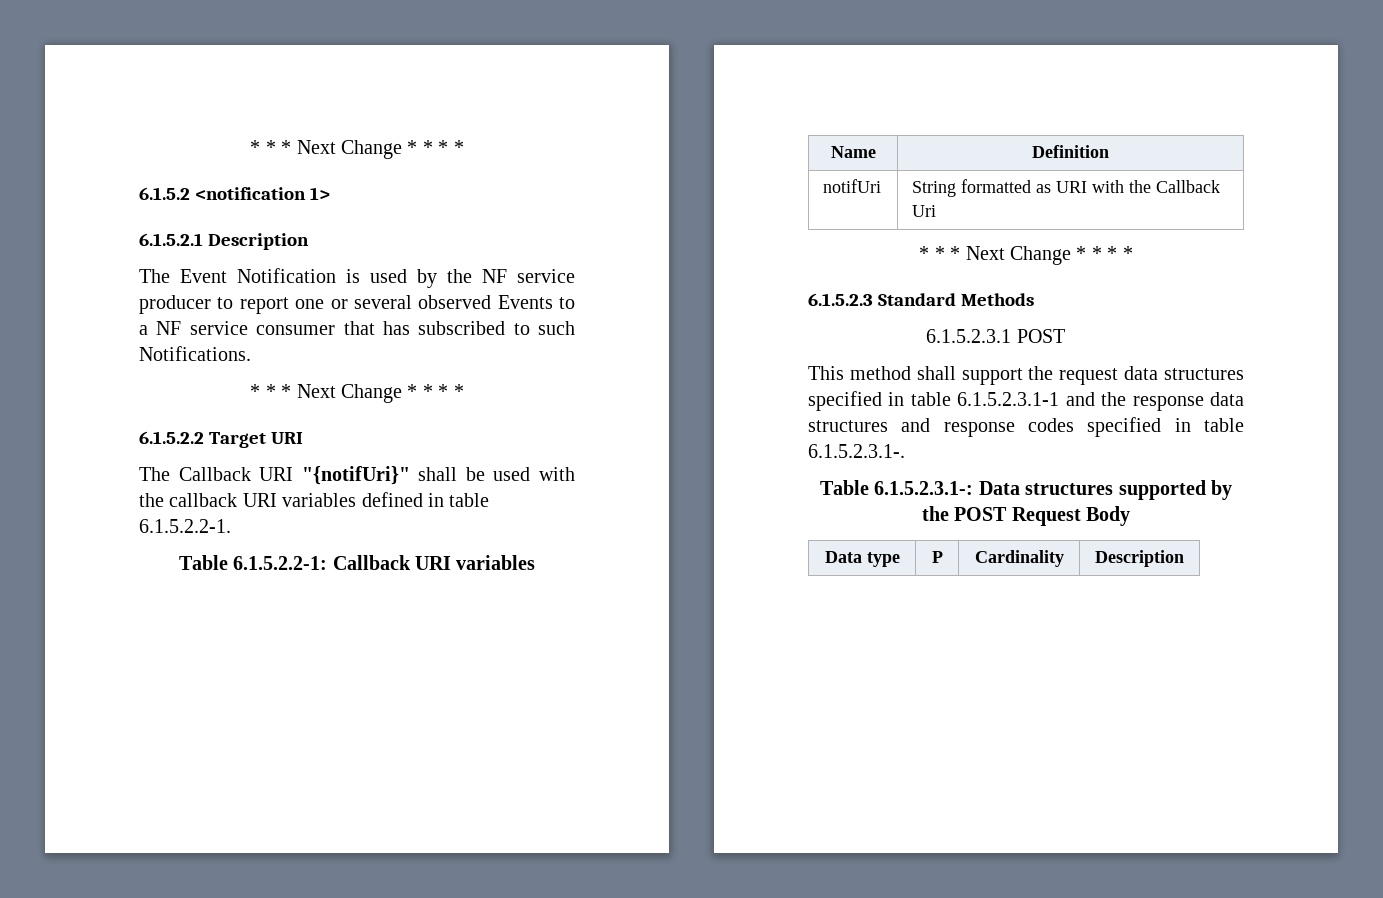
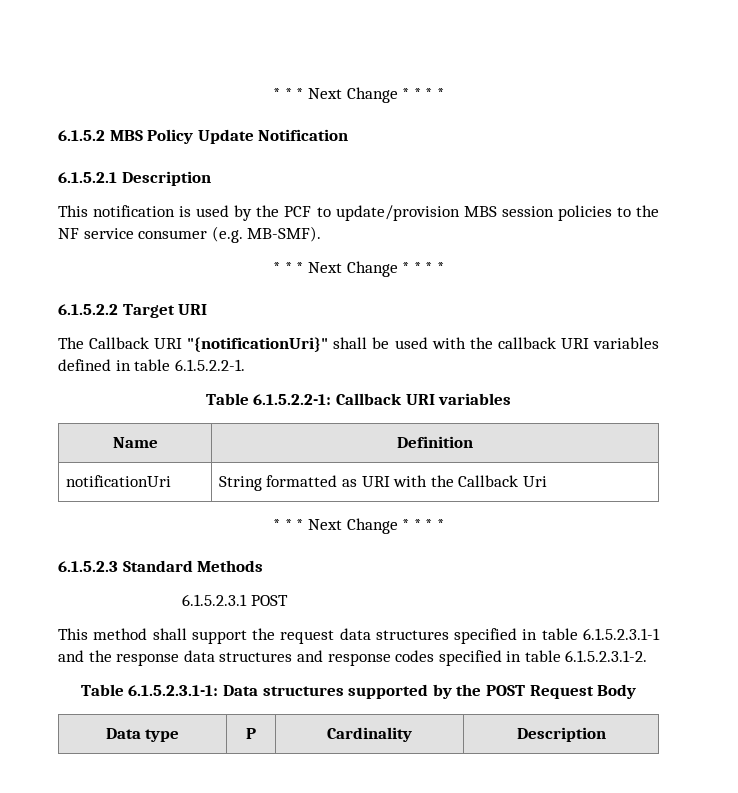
- 6.1.5.2 <notification 1>
+ 6.1.5.2 MBS Policy Update Notification
- The Event Notification is used by the NF service producer to report one or several observed Events to a NF service consumer that has subscribed to such Notifications.
+ This notification is used by the PCF to update/provision MBS session policies to the NF service consumer (e.g. MB-SMF).
- The Callback URI "{notifUri}" shall be used with the callback URI variables defined in table 6.1.5.2.2-1.
+ The Callback URI "{notificationUri}" shall be used with the callback URI variables defined in table 6.1.5.2.2-1.
- notifUri | String formatted as URI with the Callback Uri
+ notificationUri | String formatted as URI with the Callback Uri
- This method shall support the request data structures specified in table 6.1.5.2.3.1-1 and the response data structures and response codes specified in table 6.1.5.2.3.1-.
- Table 6.1.5.2.3.1-: Data structures supported by the POST Request Body
+ This method shall support the request data structures specified in table 6.1.5.2.3.1-1 and the response data structures and response codes specified in table 6.1.5.2.3.1-2.
+ Table 6.1.5.2.3.1-1: Data structures supported by the POST Request Body

